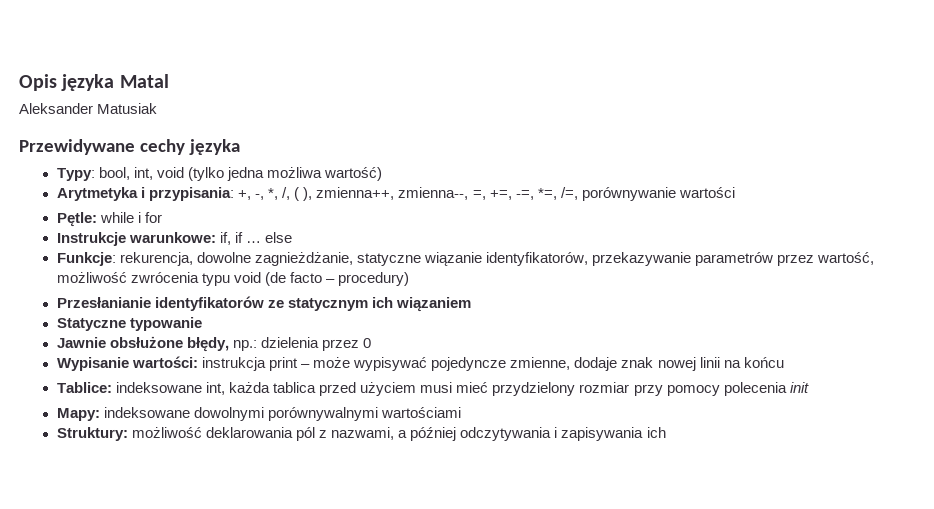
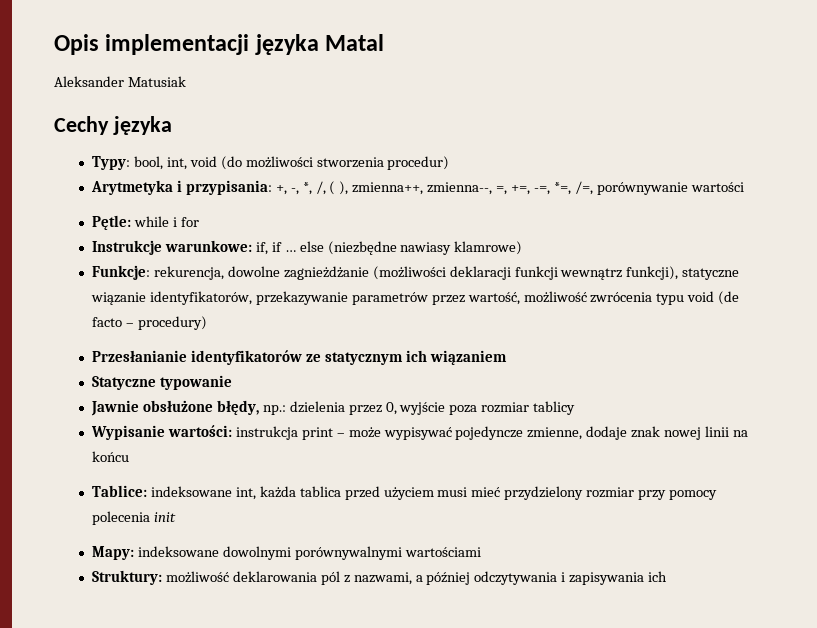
- Opis języka Matal
+ Opis implementacji języka Matal
- Przewidywane cechy języka
+ Cechy języka
- Typy: bool, int, void (tylko jedna możliwa wartość)
+ Typy: bool, int, void (do możliwości stworzenia procedur)
- Instrukcje warunkowe: if, if … else
+ Instrukcje warunkowe: if, if … else (niezbędne nawiasy klamrowe)
- Funkcje: rekurencja, dowolne zagnieżdżanie, statyczne wiązanie identyfikatorów, przekazywanie parametrów przez wartość, możliwość zwrócenia typu void (de facto – procedury)
+ Funkcje: rekurencja, dowolne zagnieżdżanie (możliwości deklaracji funkcji wewnątrz funkcji), statyczne wiązanie identyfikatorów, przekazywanie parametrów przez wartość, możliwość zwrócenia typu void (de facto – procedury)
- Jawnie obsłużone błędy, np.: dzielenia przez 0
+ Jawnie obsłużone błędy, np.: dzielenia przez 0, wyjście poza rozmiar tablicy

